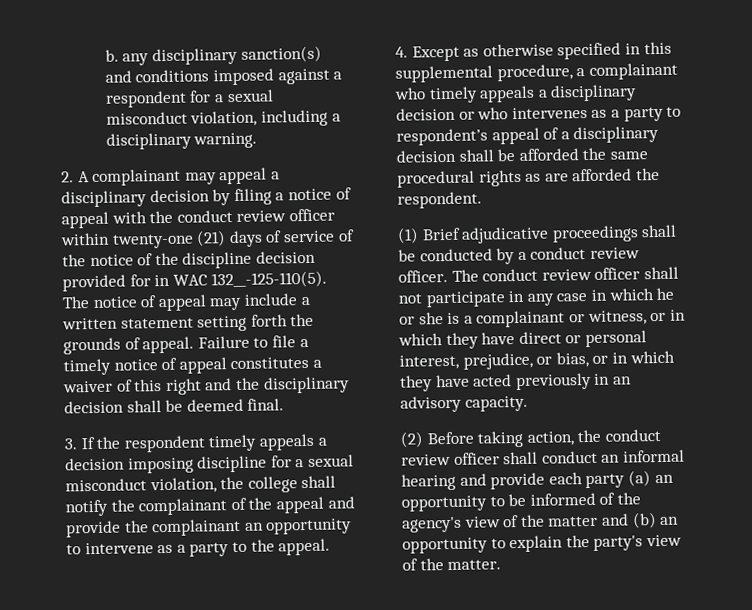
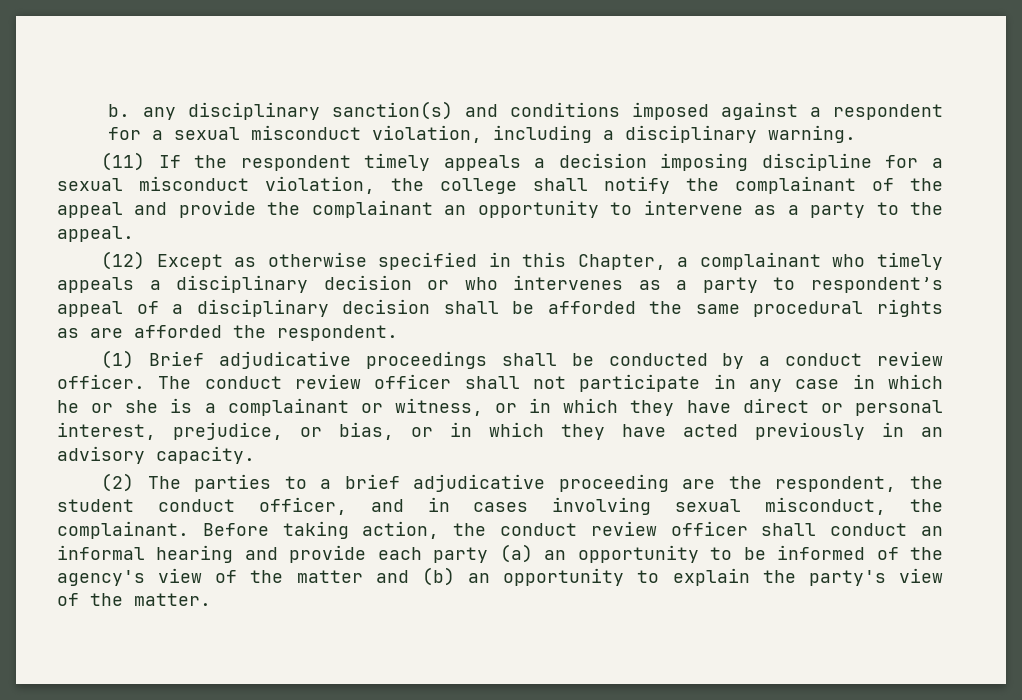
- 2. A complainant may appeal a disciplinary decision by filing a notice of appeal with the conduct review officer within twenty-one (21) days of service of the notice of the discipline decision provided for in WAC 132__-125-110(5). The notice of appeal may include a written statement setting forth the grounds of appeal. Failure to file a timely notice of appeal constitutes a waiver of this right and the disciplinary decision shall be deemed final.
- 3. If the respondent timely appeals a decision imposing discipline for a sexual misconduct violation, the college shall notify the complainant of the appeal and provide the complainant an opportunity to intervene as a party to the appeal.
+ (11) If the respondent timely appeals a decision imposing discipline for a sexual misconduct violation, the college shall notify the complainant of the appeal and provide the complainant an opportunity to intervene as a party to the appeal.
- 4. Except as otherwise specified in this supplemental procedure, a complainant who timely appeals a disciplinary decision or who intervenes as a party to respondent’s appeal of a disciplinary decision shall be afforded the same procedural rights as are afforded the respondent.
+ (12) Except as otherwise specified in this Chapter, a complainant who timely appeals a disciplinary decision or who intervenes as a party to respondent’s appeal of a disciplinary decision shall be afforded the same procedural rights as are afforded the respondent.
- (2) Before taking action, the conduct review officer shall conduct an informal hearing and provide each party (a) an opportunity to be informed of the agency's view of the matter and (b) an opportunity to explain the party's view of the matter.
+ (2) The parties to a brief adjudicative proceeding are the respondent, the student conduct officer, and in cases involving sexual misconduct, the complainant. Before taking action, the conduct review officer shall conduct an informal hearing and provide each party (a) an opportunity to be informed of the agency's view of the matter and (b) an opportunity to explain the party's view of the matter.

